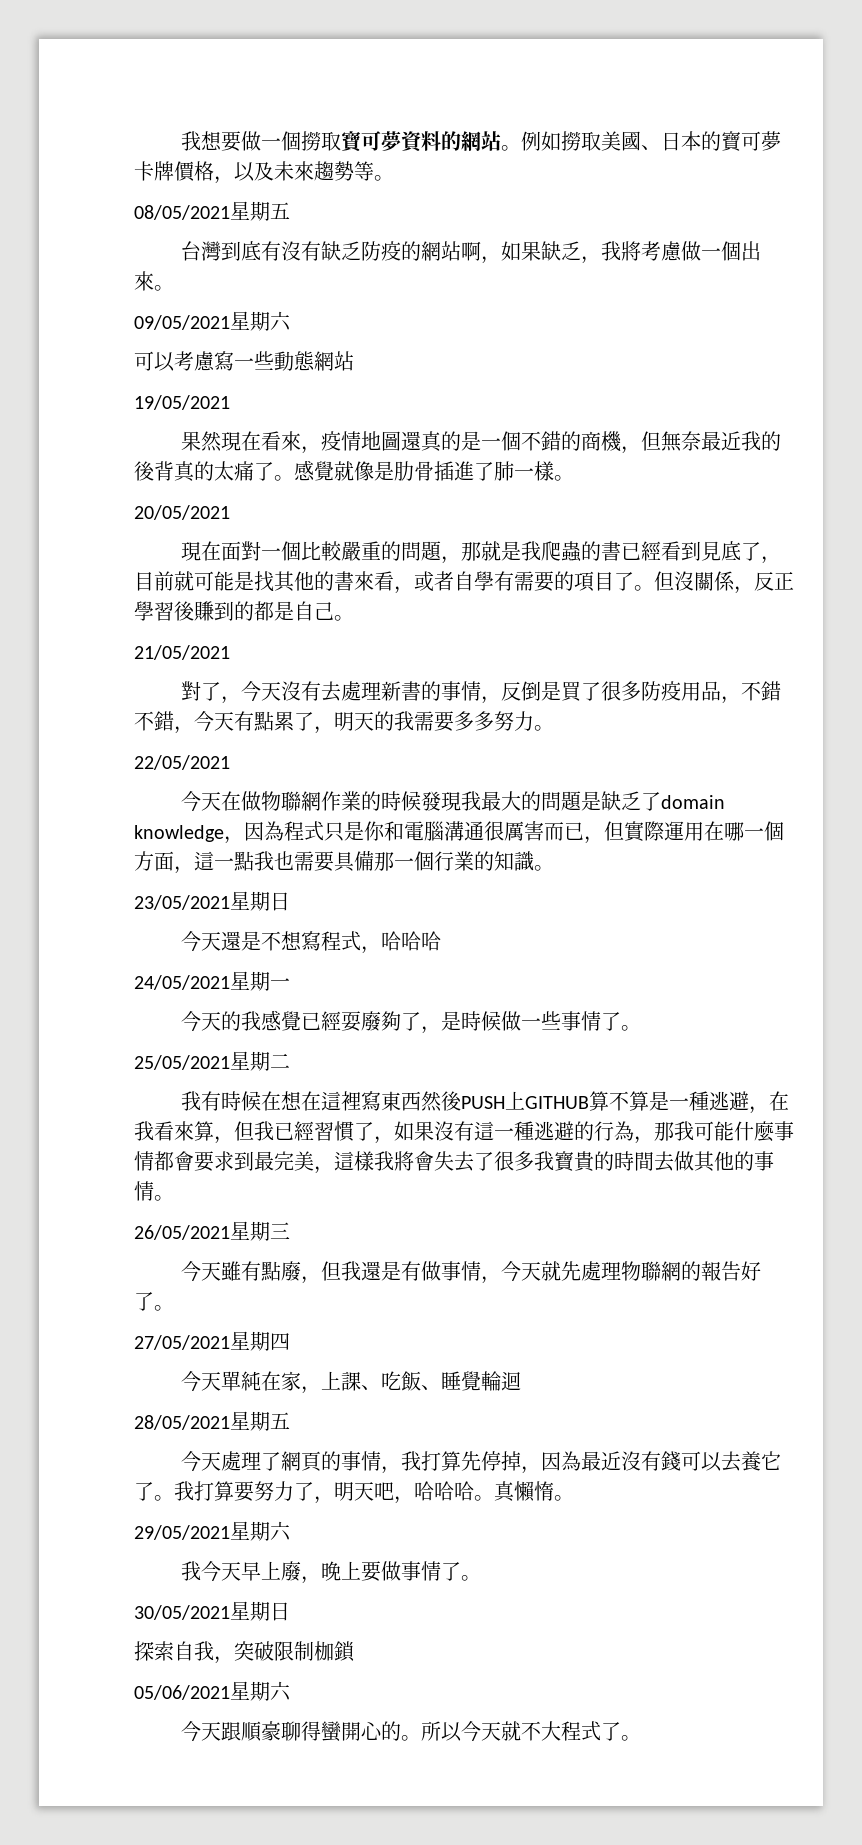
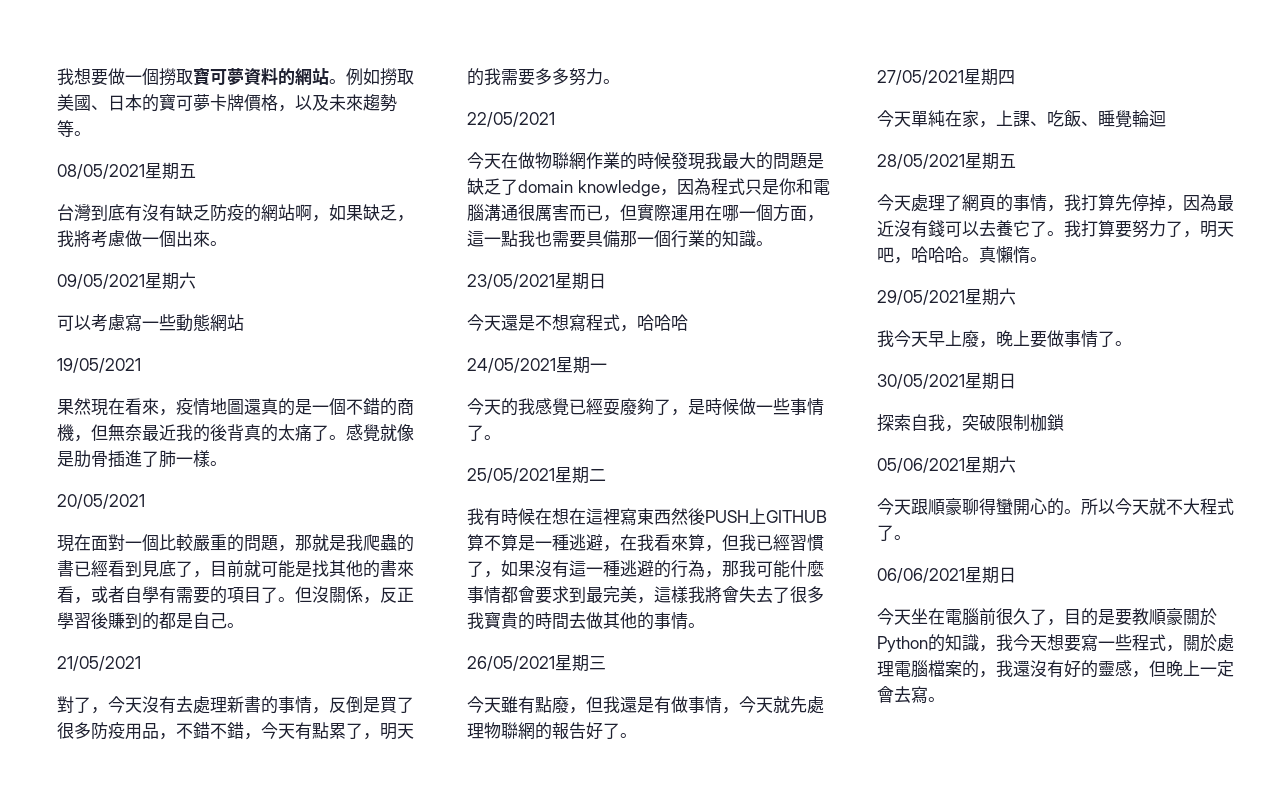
+ 06/06/2021星期日
+ 今天坐在電腦前很久了，目的是要教順豪關於Python的知識，我今天想要寫一些程式，關於處理電腦檔案的，我還沒有好的靈感，但晚上一定會去寫。

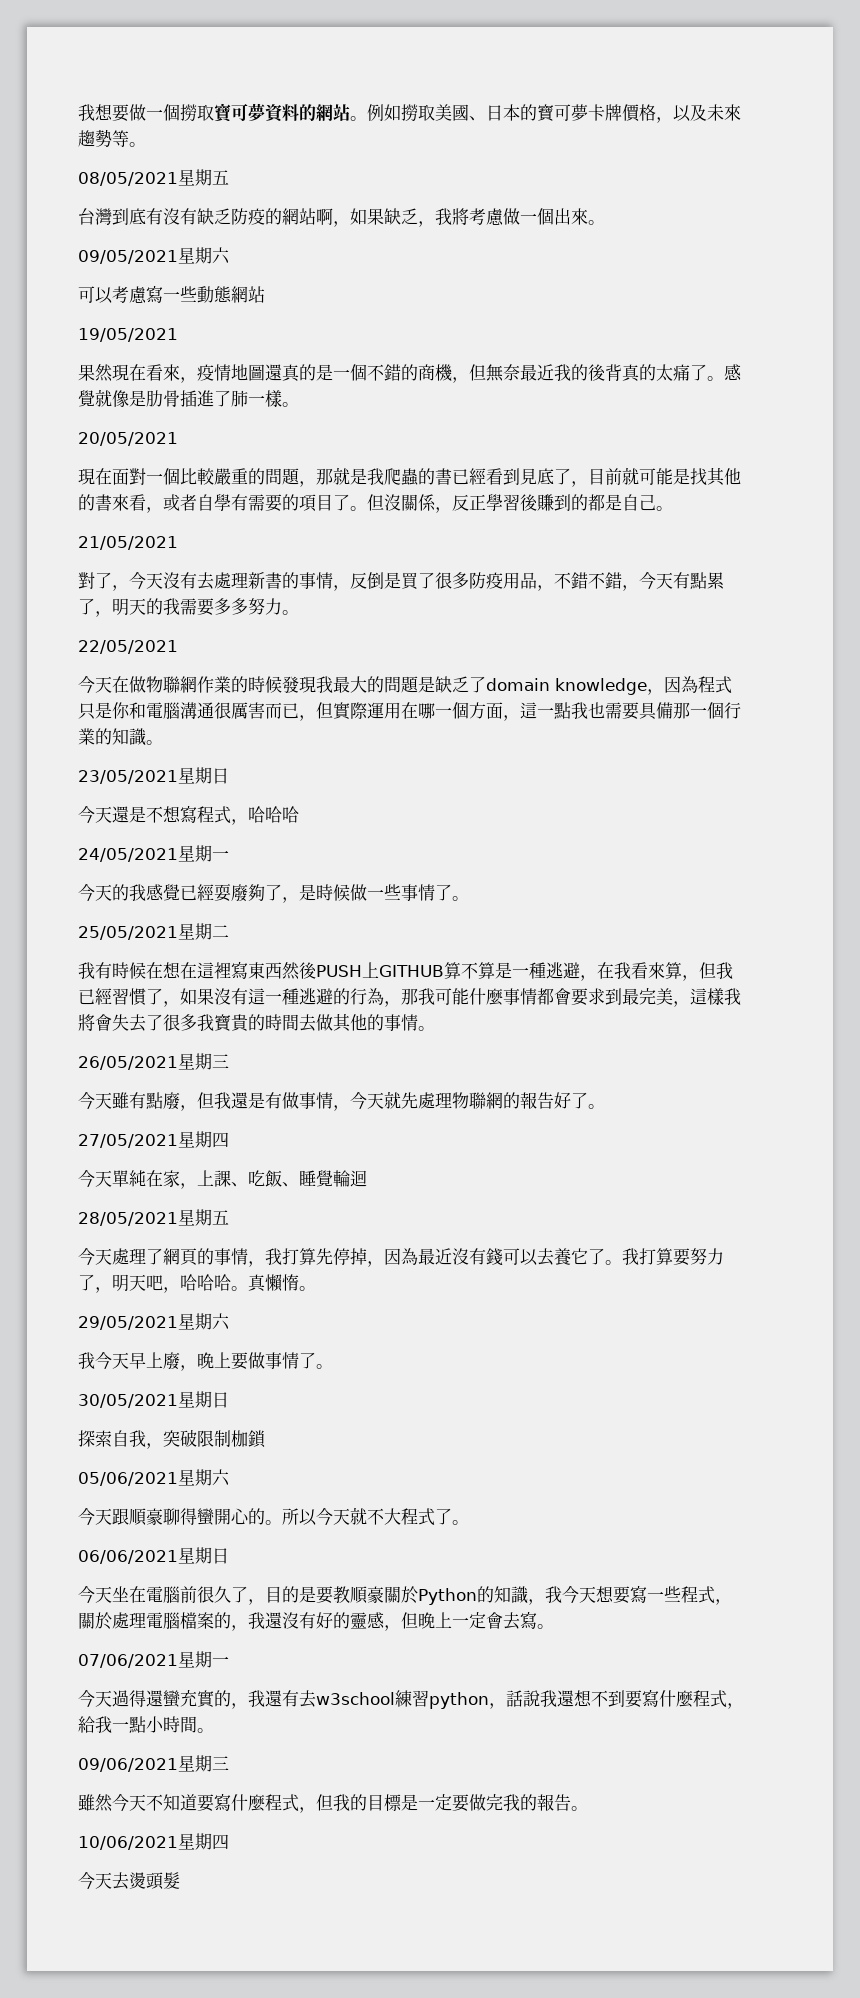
+ 07/06/2021星期一
+ 今天過得還蠻充實的，我還有去w3school練習python，話說我還想不到要寫什麼程式，給我一點小時間。
+ 09/06/2021星期三
+ 雖然今天不知道要寫什麼程式，但我的目標是一定要做完我的報告。
+ 10/06/2021星期四
+ 今天去燙頭髮

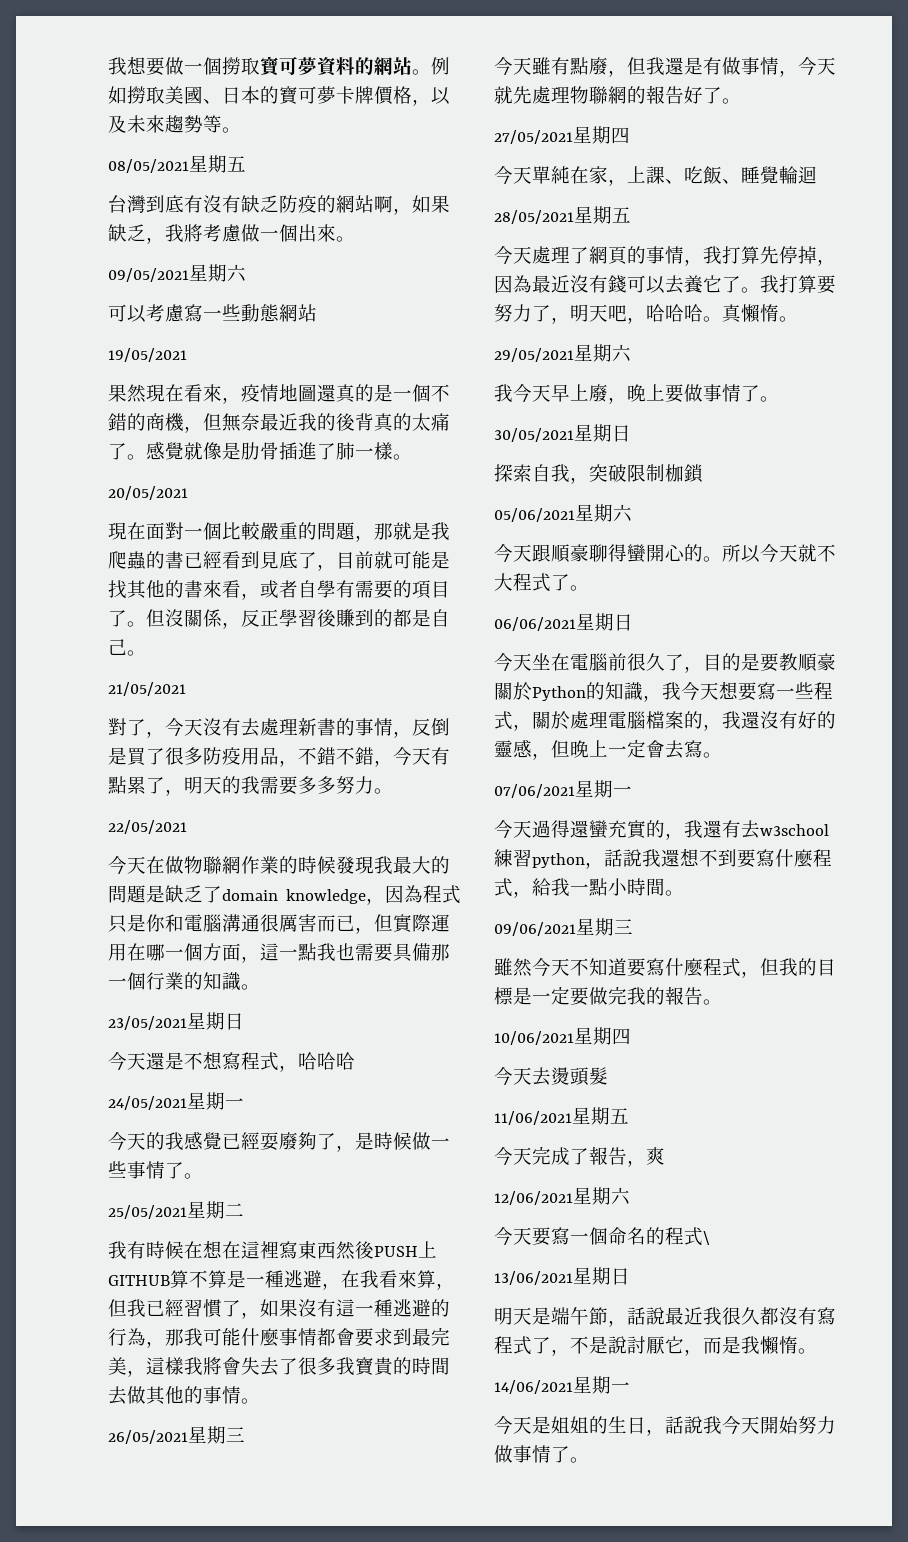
+ 11/06/2021星期五
+ 今天完成了報告，爽
+ 12/06/2021星期六
+ 今天要寫一個命名的程式\
+ 13/06/2021星期日
+ 明天是端午節，話說最近我很久都沒有寫程式了，不是說討厭它，而是我懶惰。
+ 14/06/2021星期一
+ 今天是姐姐的生日，話說我今天開始努力做事情了。

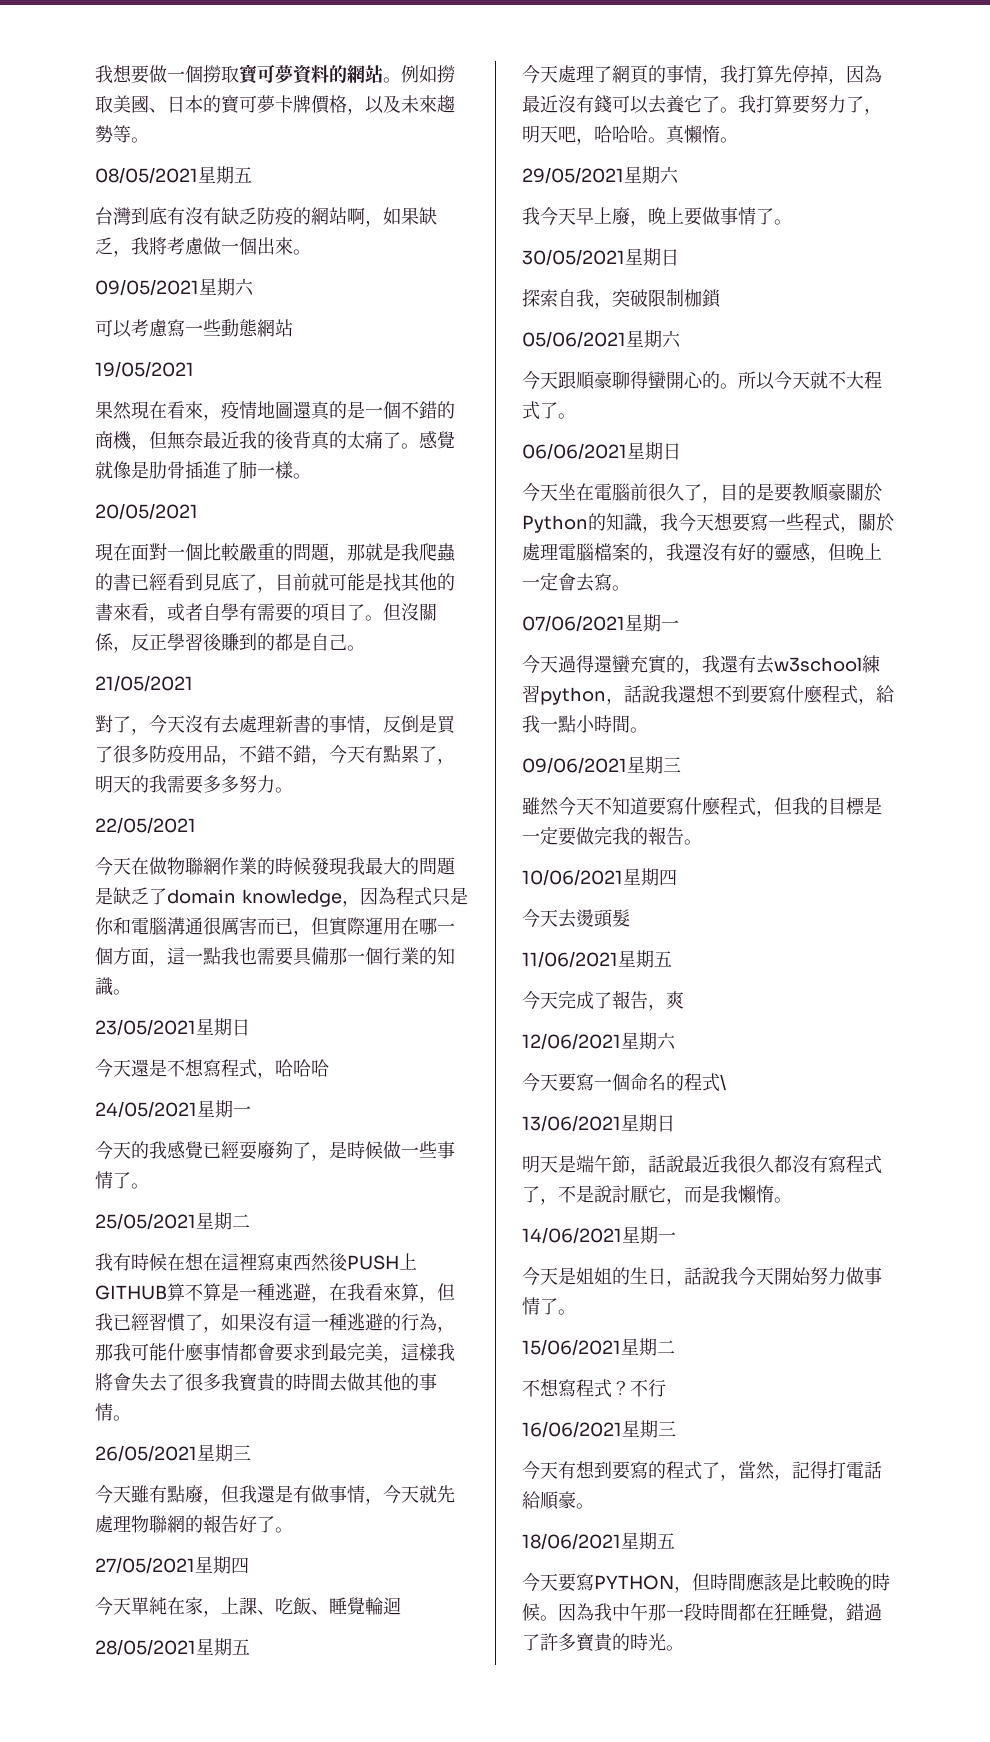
+ 15/06/2021星期二
+ 不想寫程式？不行
+ 16/06/2021星期三
+ 今天有想到要寫的程式了，當然，記得打電話給順豪。
+ 18/06/2021星期五
+ 今天要寫PYTHON，但時間應該是比較晚的時候。因為我中午那一段時間都在狂睡覺，錯過了許多寶貴的時光。

